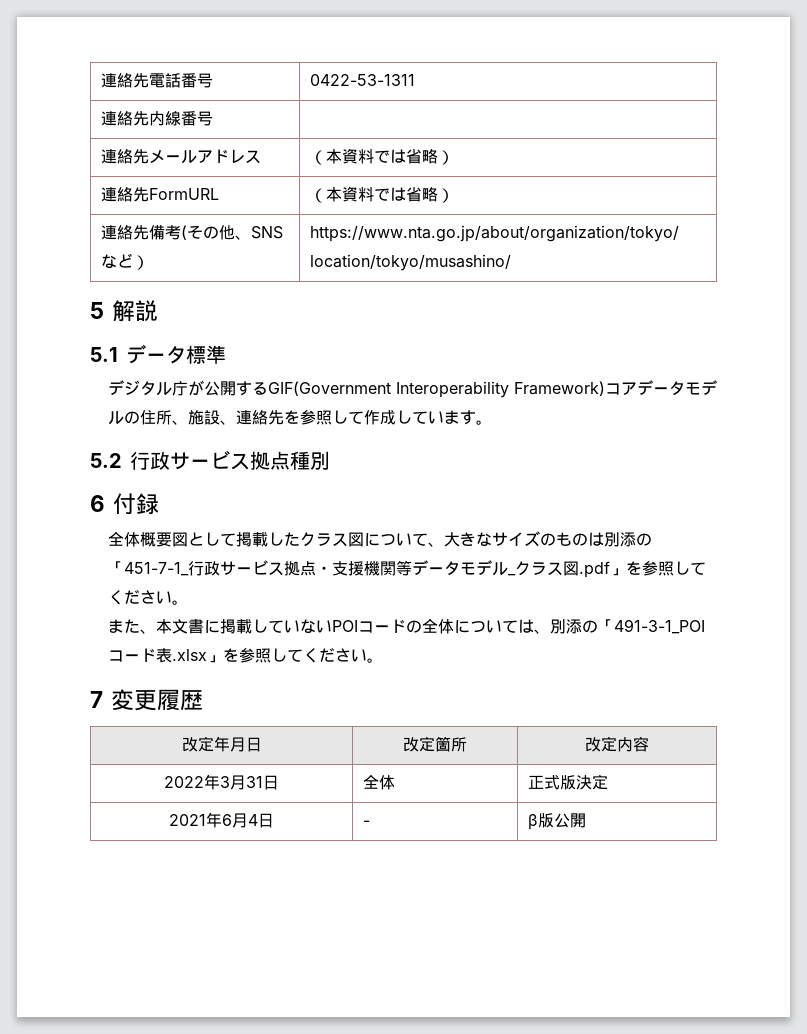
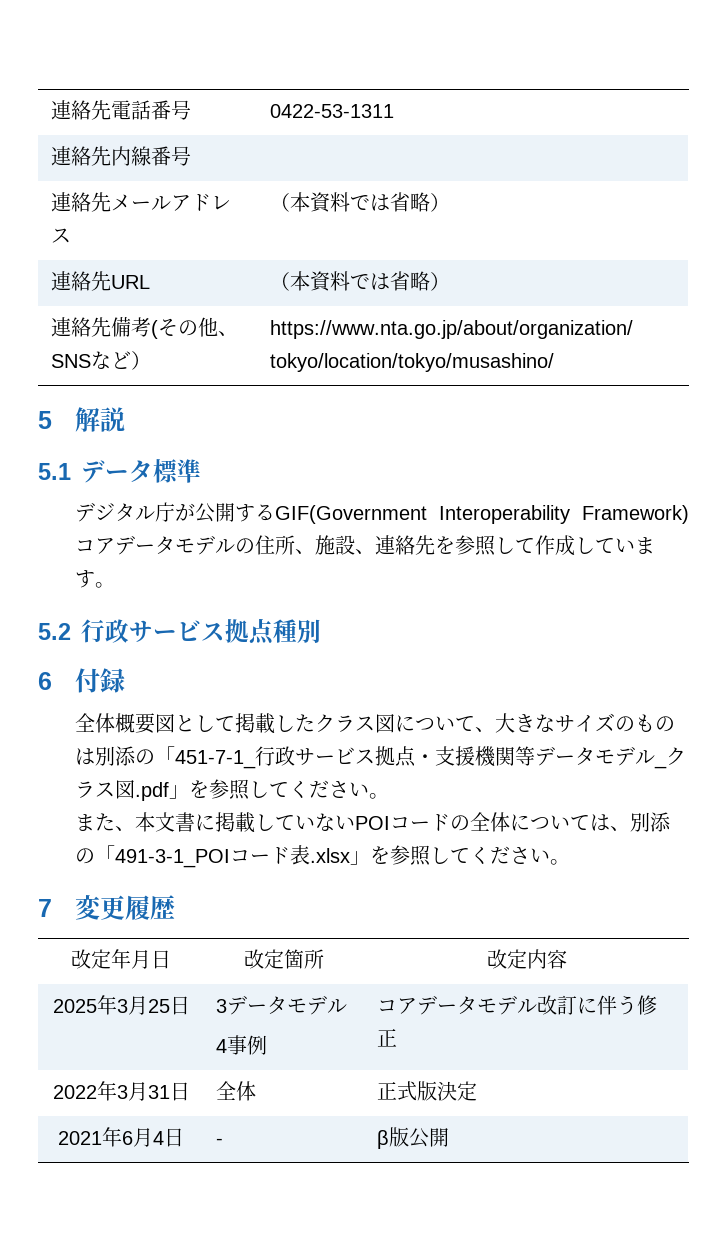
- 連絡先FormURL | （本資料では省略）
+ 連絡先URL | （本資料では省略）
+ 2025年3月25日 | 3データモデル
+ 4事例 | コアデータモデル改訂に伴う修正

